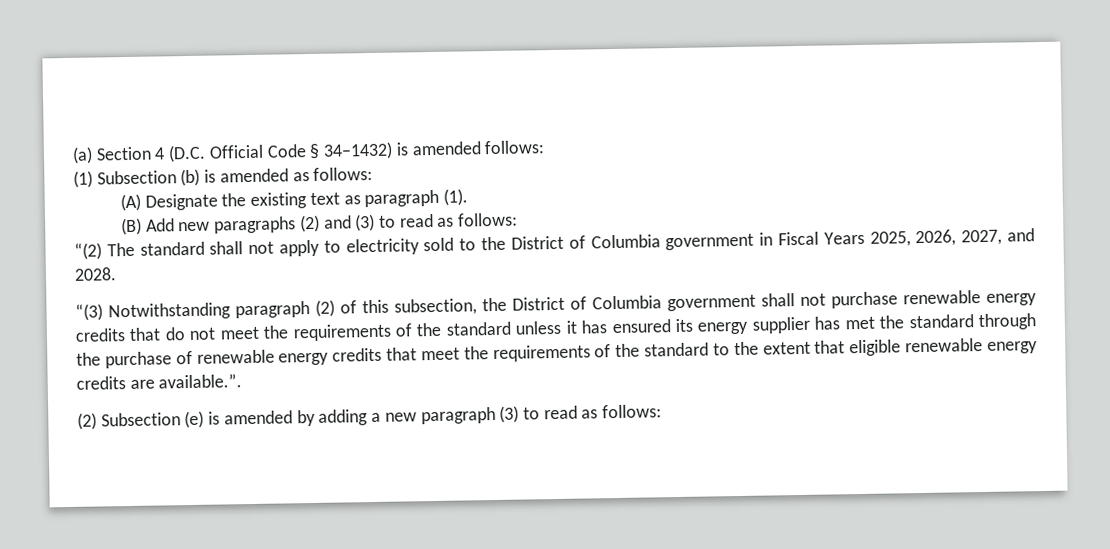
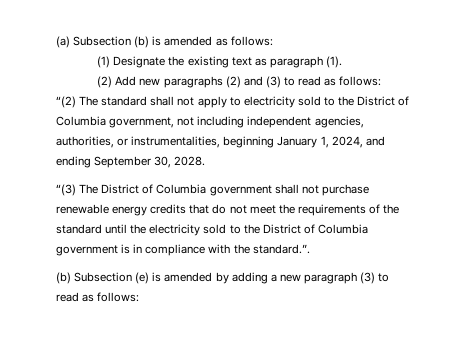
- (a) Section 4 (D.C. Official Code § 34–1432) is amended follows:
- (1) Subsection (b) is amended as follows:
+ (a) Subsection (b) is amended as follows:
- (A) Designate the existing text as paragraph (1).
+ (1) Designate the existing text as paragraph (1).
- (B) Add new paragraphs (2) and (3) to read as follows:
+ (2) Add new paragraphs (2) and (3) to read as follows:
- “(2) The standard shall not apply to electricity sold to the District of Columbia government in Fiscal Years 2025, 2026, 2027, and 2028.
- “(3) Notwithstanding paragraph (2) of this subsection, the District of Columbia government shall not purchase renewable energy credits that do not meet the requirements of the standard unless it has ensured its energy supplier has met the standard through the purchase of renewable energy credits that meet the requirements of the standard to the extent that eligible renewable energy credits are available.”.
- (2) Subsection (e) is amended by adding a new paragraph (3) to read as follows:
+ “(2) The standard shall not apply to electricity sold to the District of Columbia government, not including independent agencies, authorities, or instrumentalities, beginning January 1, 2024, and ending September 30, 2028.
+ “(3) The District of Columbia government shall not purchase renewable energy credits that do not meet the requirements of the standard until the electricity sold to the District of Columbia government is in compliance with the standard.”.
+ (b) Subsection (e) is amended by adding a new paragraph (3) to read as follows:

